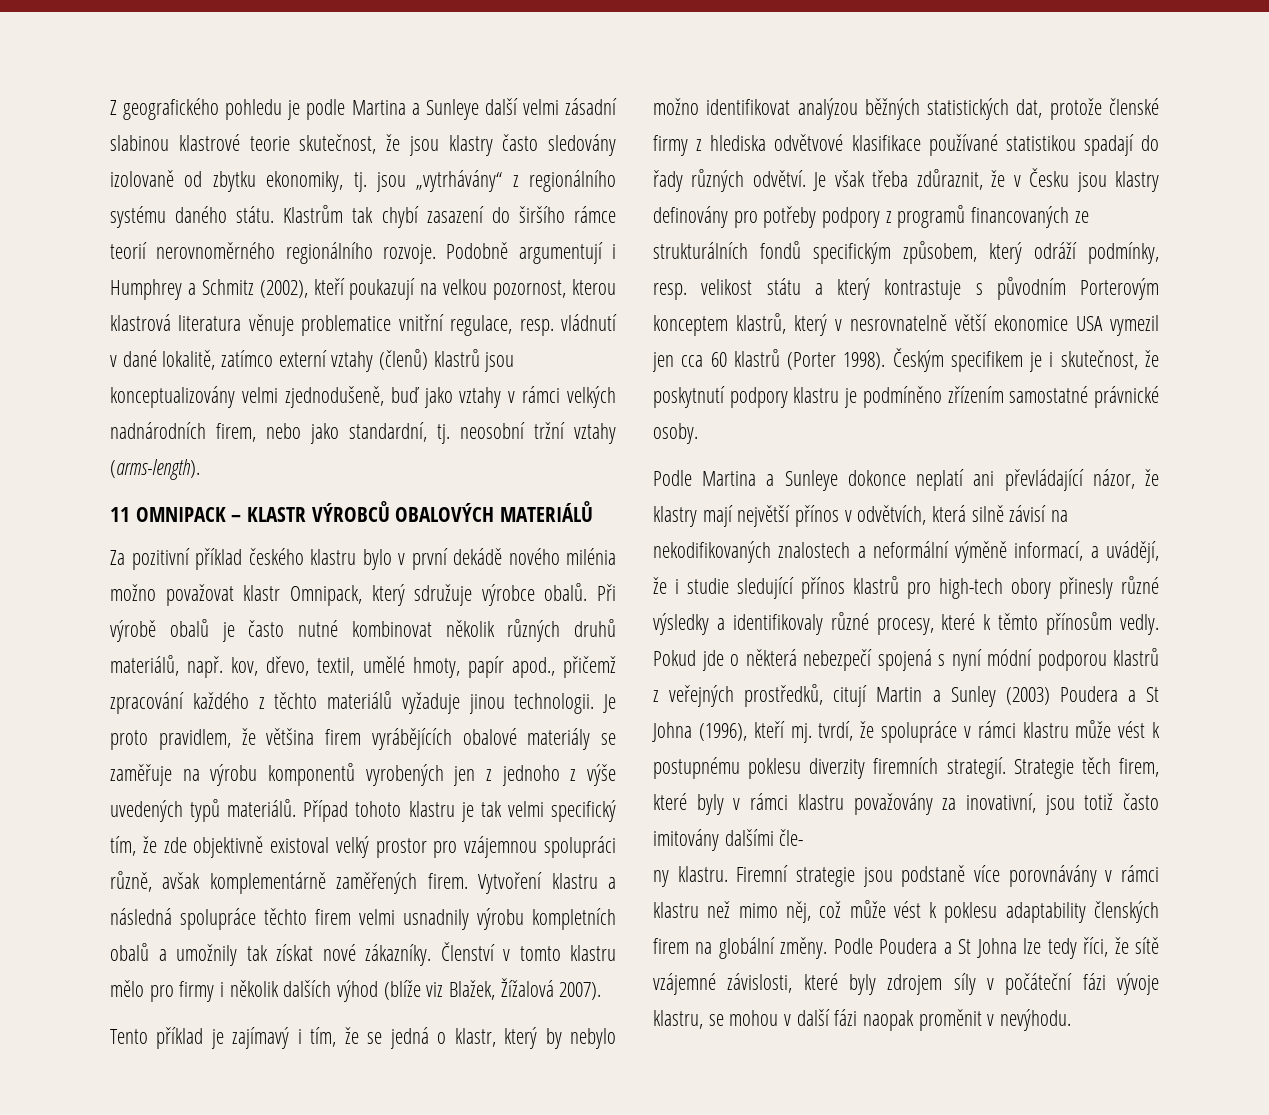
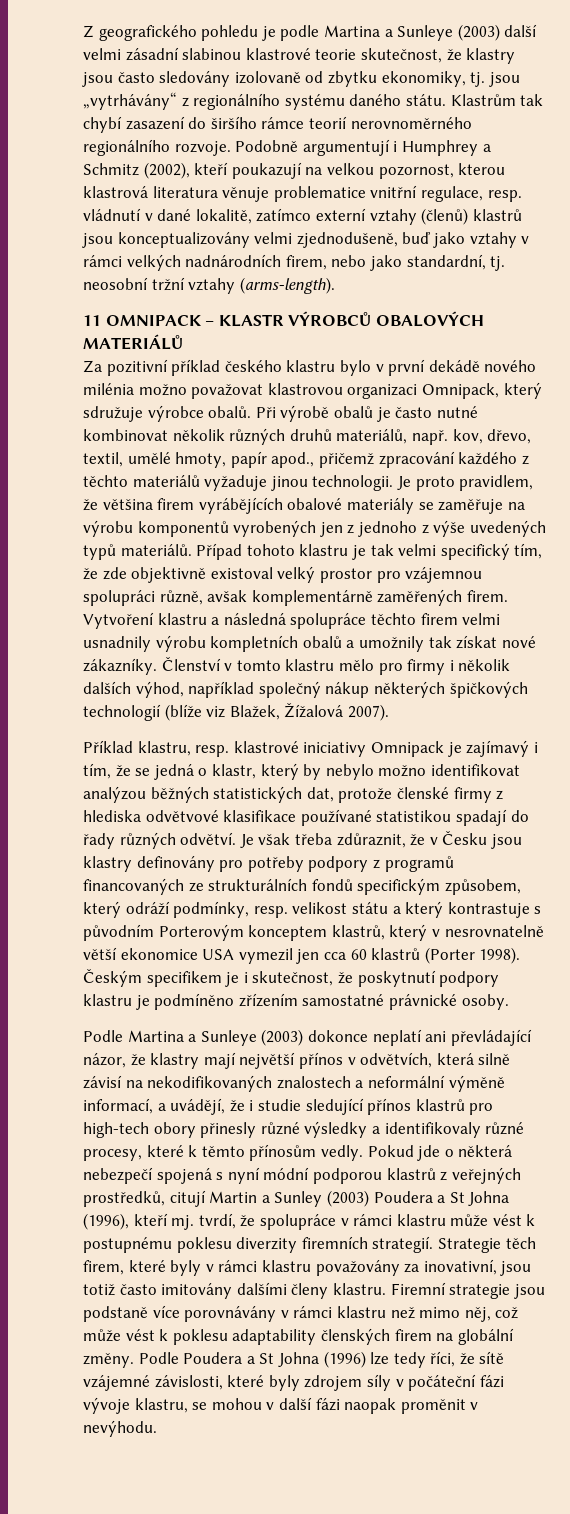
- Z geografického pohledu je podle Martina a Sunleye další velmi zásadní slabinou klastrové teorie skutečnost, že jsou klastry často sledovány izolovaně od zbytku ekonomiky, tj. jsou „vytrhávány“ z regionálního systému daného státu.
+ Z geografického pohledu je podle Martina a Sunleye (2003) další velmi zásadní slabinou klastrové teorie skutečnost, že klastry jsou často sledovány izolovaně od zbytku ekonomiky, tj. jsou „vytrhávány“ z regionálního systému daného státu.
- Za pozitivní příklad českého klastru bylo v první dekádě nového milénia možno považovat klastr Omnipack, který sdružuje výrobce obalů.
+ Za pozitivní příklad českého klastru bylo v první dekádě nového milénia možno považovat klastrovou organizaci Omnipack, který sdružuje výrobce obalů.
- Členství v tomto klastru mělo pro firmy i několik dalších výhod (blíže viz Blažek, Žížalová 2007).
+ Členství v tomto klastru mělo pro firmy i několik dalších výhod, například společný nákup některých špičkových technologií (blíže viz Blažek, Žížalová 2007).
- Tento příklad je zajímavý i tím, že se jedná o klastr, který by nebylo možno identifikovat analýzou běžných statistických dat, protože členské firmy z hlediska odvětvové klasifikace používané statistikou spadají do řady různých odvětví.
+ Příklad klastru, resp. klastrové iniciativy Omnipack je zajímavý i tím, že se jedná o klastr, který by nebylo možno identifikovat analýzou běžných statistických dat, protože členské firmy z hlediska odvětvové klasifikace používané statistikou spadají do řady různých odvětví.
- Podle Martina a Sunleye dokonce neplatí ani převládající názor, že klastry mají největší přínos v odvětvích, která silně závisí na nekodifikovaných znalostech a neformální výměně informací, a uvádějí, že i studie sledující přínos klastrů pro high-tech obory přinesly různé výsledky a identifikovaly různé procesy, které k těmto přínosům vedly.
+ Podle Martina a Sunleye (2003) dokonce neplatí ani převládající názor, že klastry mají největší přínos v odvětvích, která silně závisí na nekodifikovaných znalostech a neformální výměně informací, a uvádějí, že i studie sledující přínos klastrů pro high-tech obory přinesly různé výsledky a identifikovaly různé procesy, které k těmto přínosům vedly.
- Strategie těch firem, které byly v rámci klastru považovány za inovativní, jsou totiž často imitovány dalšími čle-
- ny klastru.
+ Strategie těch firem, které byly v rámci klastru považovány za inovativní, jsou totiž často imitovány dalšími členy klastru.
- Podle Poudera a St Johna lze tedy říci, že sítě vzájemné závislosti, které byly zdrojem síly v počáteční fázi vývoje klastru, se mohou v další fázi naopak proměnit v nevýhodu.
+ Podle Poudera a St Johna (1996) lze tedy říci, že sítě vzájemné závislosti, které byly zdrojem síly v počáteční fázi vývoje klastru, se mohou v další fázi naopak proměnit v nevýhodu.

